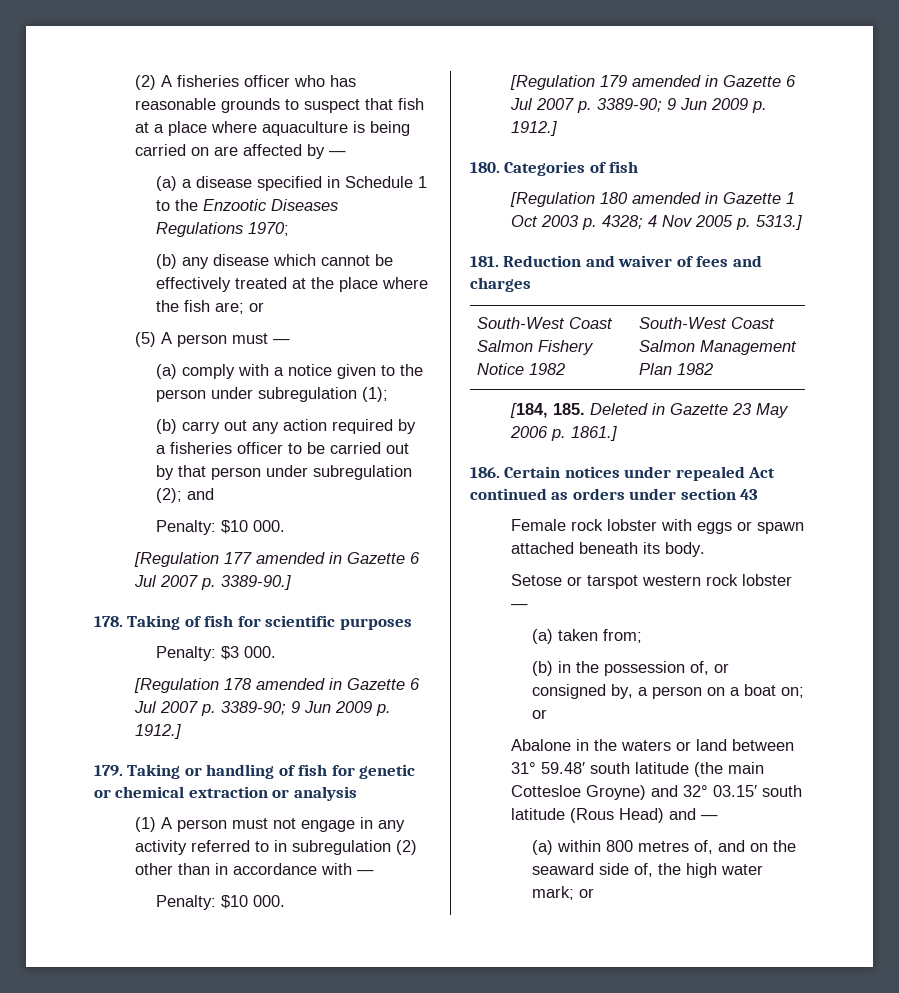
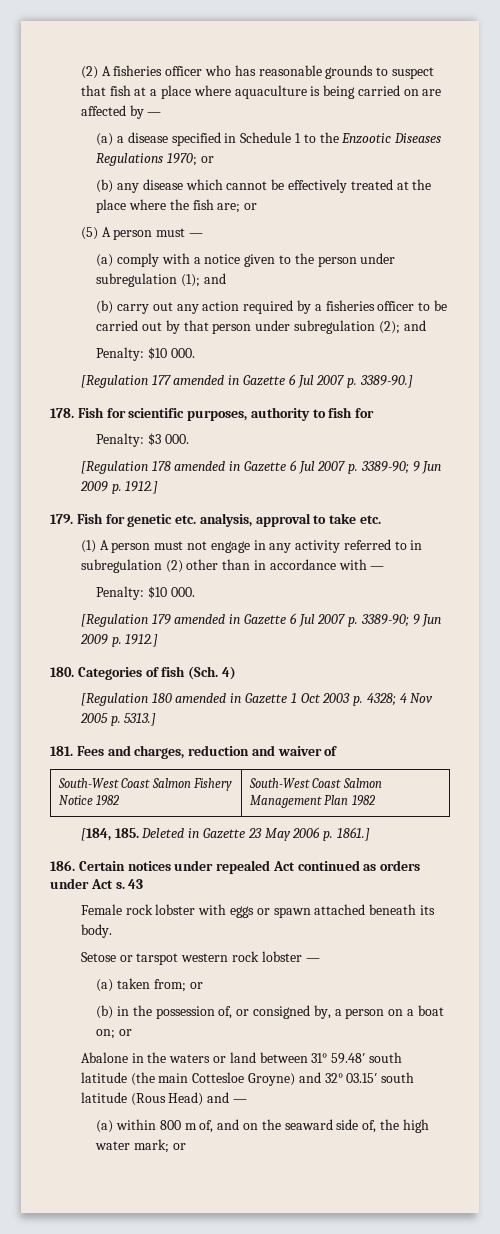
- (a) a disease specified in Schedule 1 to the Enzootic Diseases Regulations 1970;
+ (a) a disease specified in Schedule 1 to the Enzootic Diseases Regulations 1970; or
- (a) comply with a notice given to the person under subregulation (1);
+ (a) comply with a notice given to the person under subregulation (1); and
- 178. Taking of fish for scientific purposes
+ 178. Fish for scientific purposes, authority to fish for
- 179. Taking or handling of fish for genetic or chemical extraction or analysis
+ 179. Fish for genetic etc. analysis, approval to take etc.
- 180. Categories of fish
+ 180. Categories of fish (Sch. 4)
- 181. Reduction and waiver of fees and charges
+ 181. Fees and charges, reduction and waiver of
- 186. Certain notices under repealed Act continued as orders under section 43
+ 186. Certain notices under repealed Act continued as orders under Act s. 43
- (a) taken from;
+ (a) taken from; or
- (a) within 800 metres of, and on the seaward side of, the high water mark; or
+ (a) within 800 m of, and on the seaward side of, the high water mark; or

